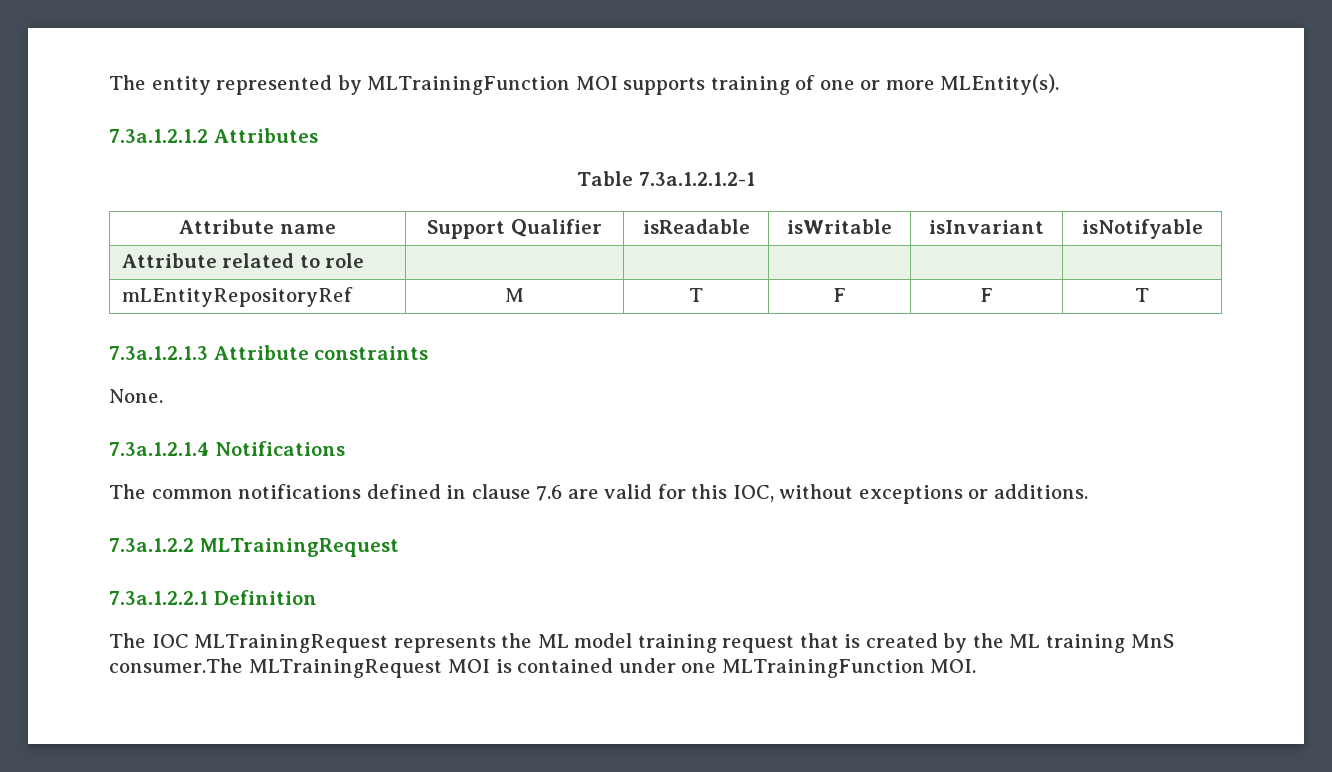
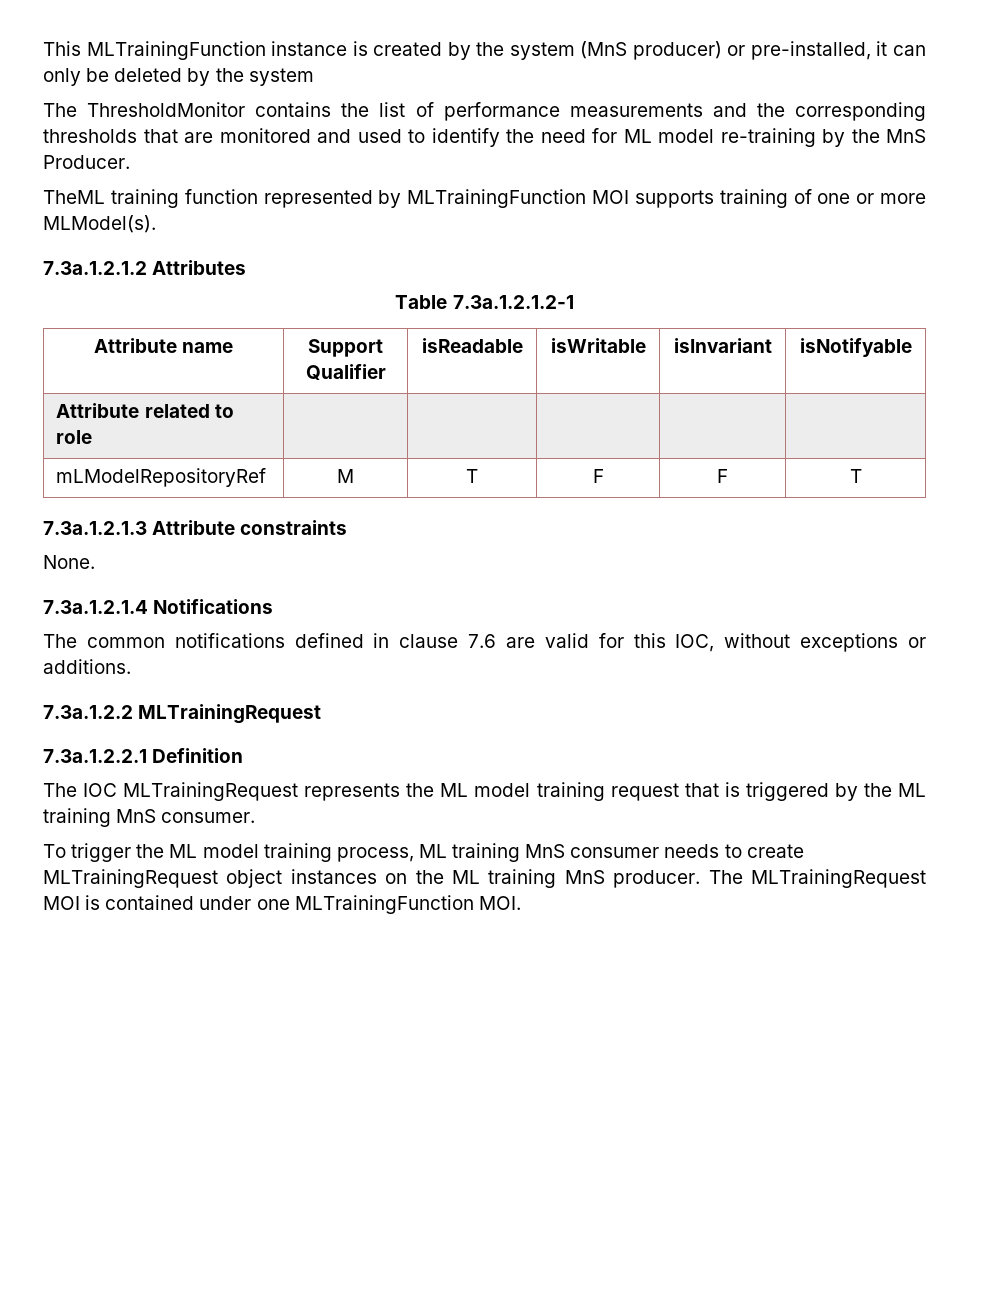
- The entity represented by MLTrainingFunction MOI supports training of one or more MLEntity(s).
+ This MLTrainingFunction instance is created by the system (MnS producer) or pre-installed, it can only be deleted by the system
+ The ThresholdMonitor contains the list of performance measurements and the corresponding thresholds that are monitored and used to identify the need for ML model re-training by the MnS Producer.
+ TheML training function represented by MLTrainingFunction MOI supports training of one or more MLModel(s).
- mLEntityRepositoryRef | M | T | F | F | T
+ mLModelRepositoryRef | M | T | F | F | T
- The IOC MLTrainingRequest represents the ML model training request that is created by the ML training MnS consumer.The MLTrainingRequest MOI is contained under one MLTrainingFunction MOI.
+ The IOC MLTrainingRequest represents the ML model training request that is triggered by the ML training MnS consumer.
+ To trigger the ML model training process, ML training MnS consumer needs to create MLTrainingRequest object instances on the ML training MnS producer. The MLTrainingRequest MOI is contained under one MLTrainingFunction MOI.

